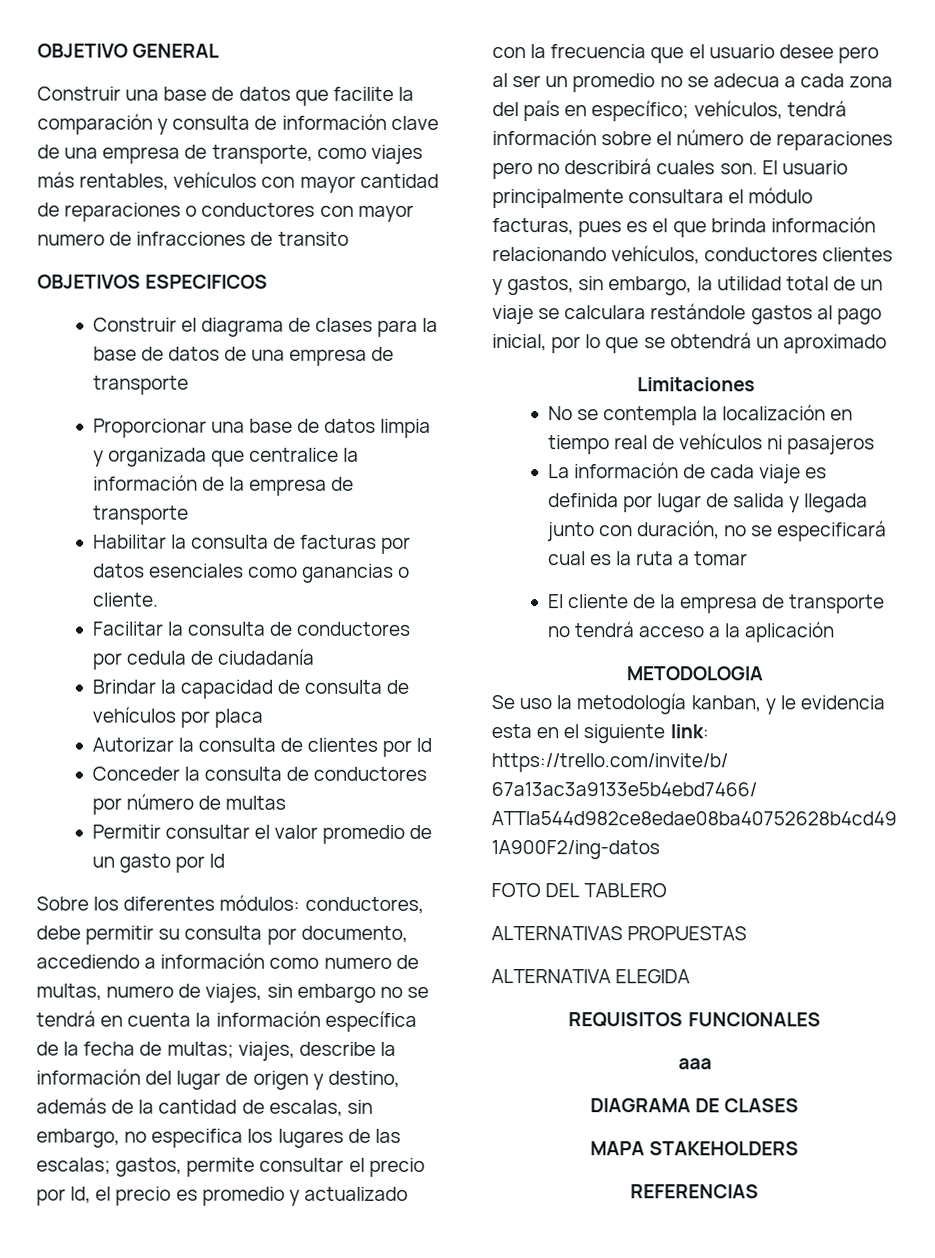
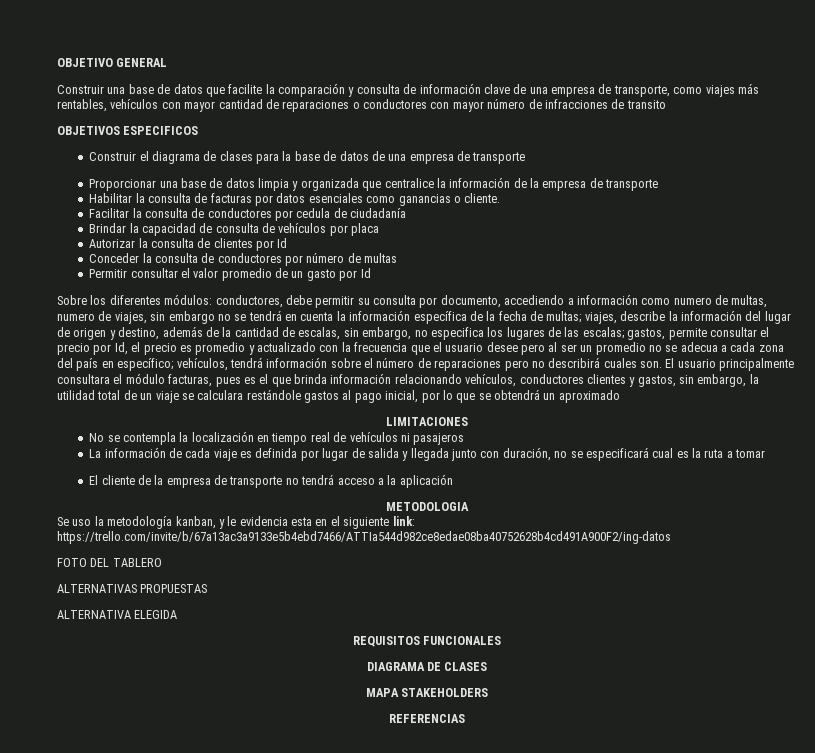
- Construir una base de datos que facilite la comparación y consulta de información clave de una empresa de transporte, como viajes más rentables, vehículos con mayor cantidad de reparaciones o conductores con mayor numero de infracciones de transito
+ Construir una base de datos que facilite la comparación y consulta de información clave de una empresa de transporte, como viajes más rentables, vehículos con mayor cantidad de reparaciones o conductores con mayor número de infracciones de transito
- Limitaciones
+ LIMITACIONES
- aaa

